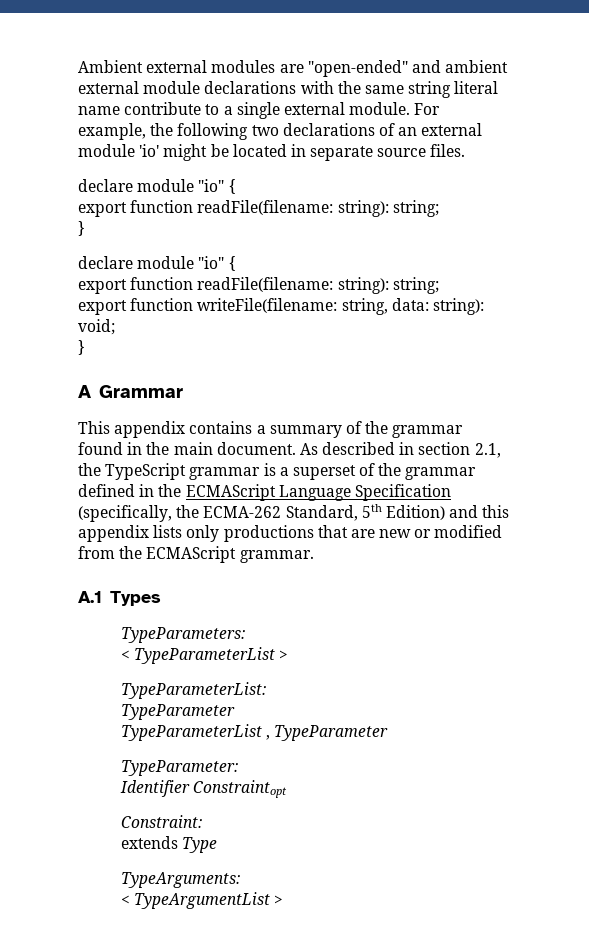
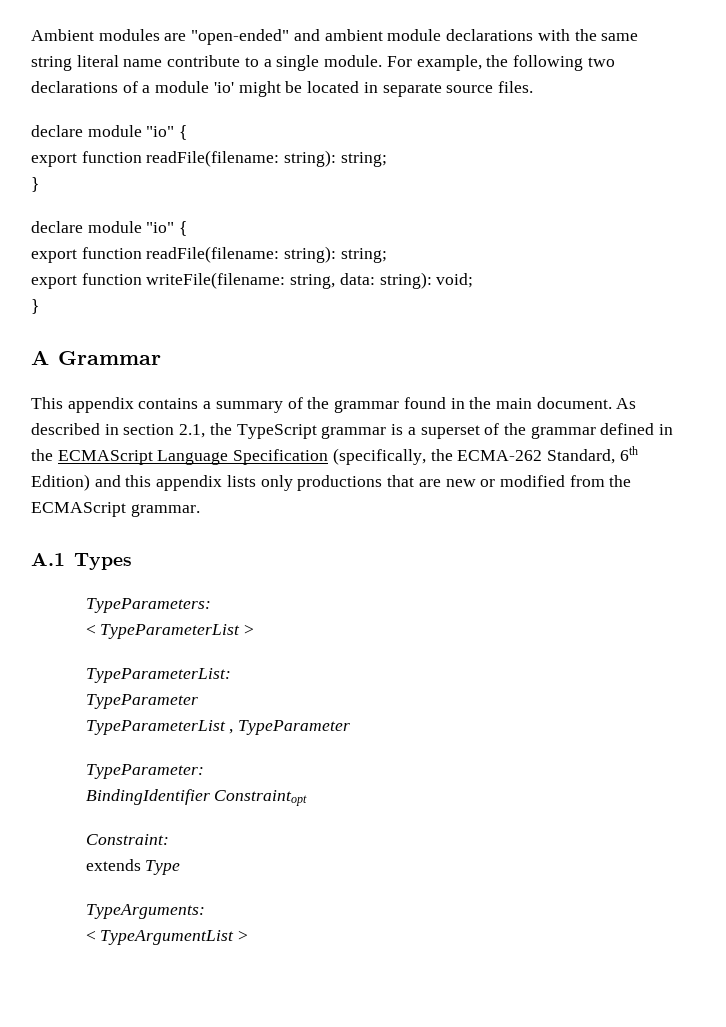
- Ambient external modules are "open-ended" and ambient external module declarations with the same string literal name contribute to a single external module.
+ Ambient modules are "open-ended" and ambient module declarations with the same string literal name contribute to a single module.
- For example, the following two declarations of an external module 'io' might be located in separate source files.
+ For example, the following two declarations of a module 'io' might be located in separate source files.
- As described in section 2.1, the TypeScript grammar is a superset of the grammar defined in the ECMAScript Language Specification (specifically, the ECMA-262 Standard, 5th Edition) and this appendix lists only productions that are new or modified from the ECMAScript grammar.
+ As described in section 2.1, the TypeScript grammar is a superset of the grammar defined in the ECMAScript Language Specification (specifically, the ECMA-262 Standard, 6th Edition) and this appendix lists only productions that are new or modified from the ECMAScript grammar.
- Identifier Constraintopt
+ BindingIdentifier Constraintopt

